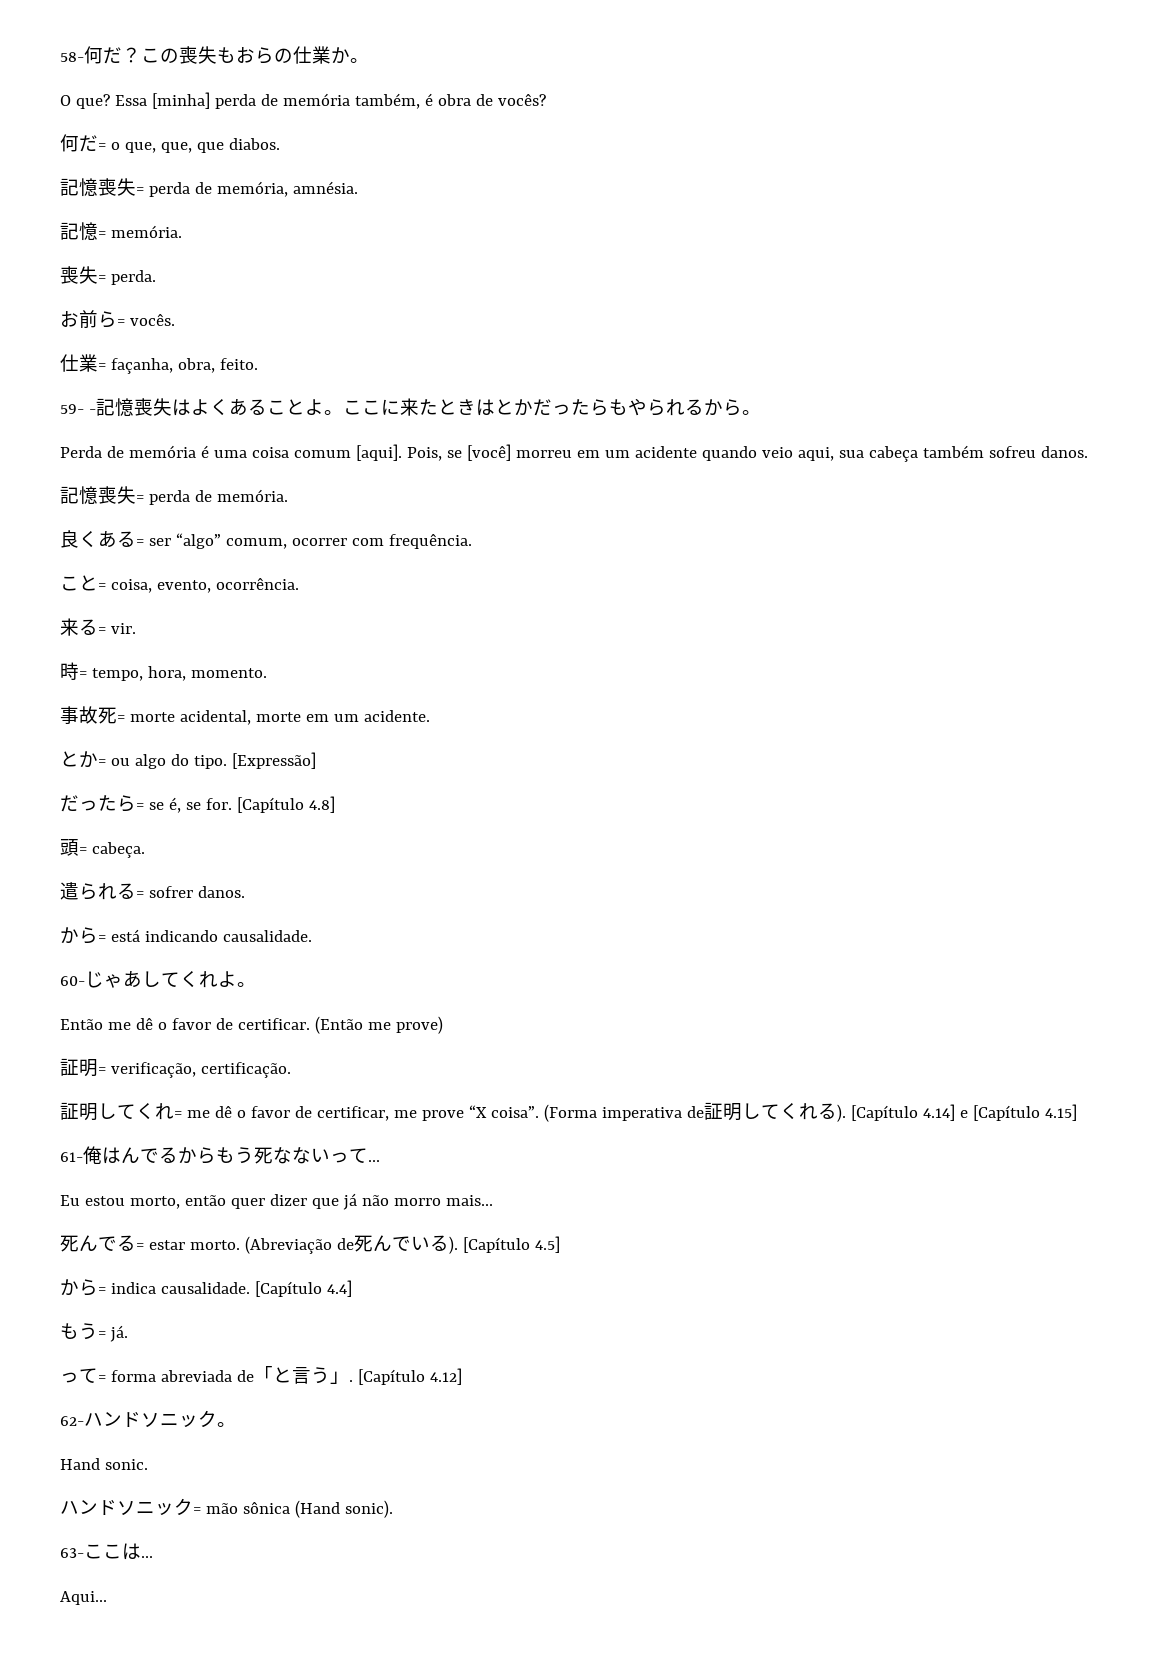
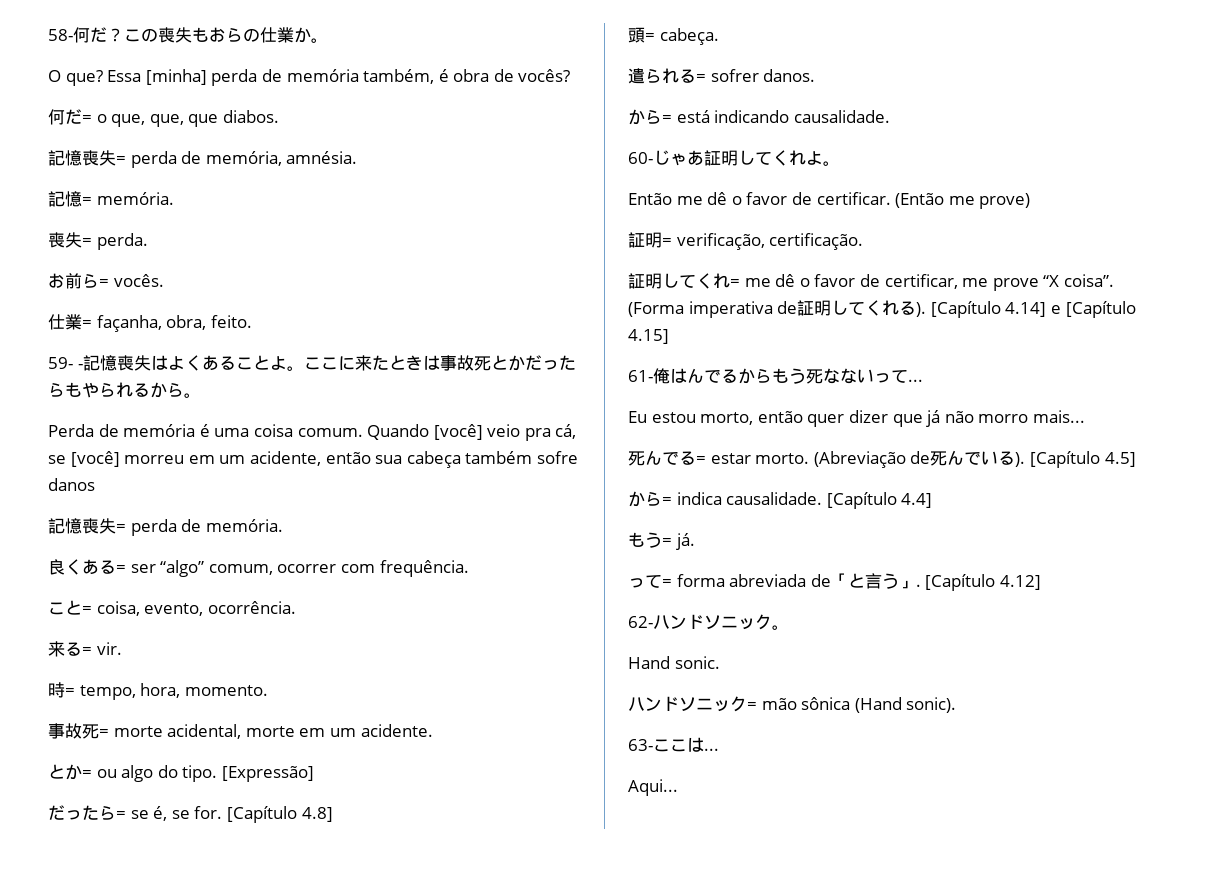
- ここに来たときはとかだったらもやられるから。
+ ここに来たときは事故死とかだったらもやられるから。
- Perda de memória é uma coisa comum [aqui]. Pois, se [você] morreu em um acidente quando veio aqui, sua cabeça também sofreu danos.
+ Perda de memória é uma coisa comum. Quando [você] veio pra cá, se [você] morreu em um acidente, então sua cabeça também sofre danos
- 60-じゃあしてくれよ。
+ 60-じゃあ証明してくれよ。

